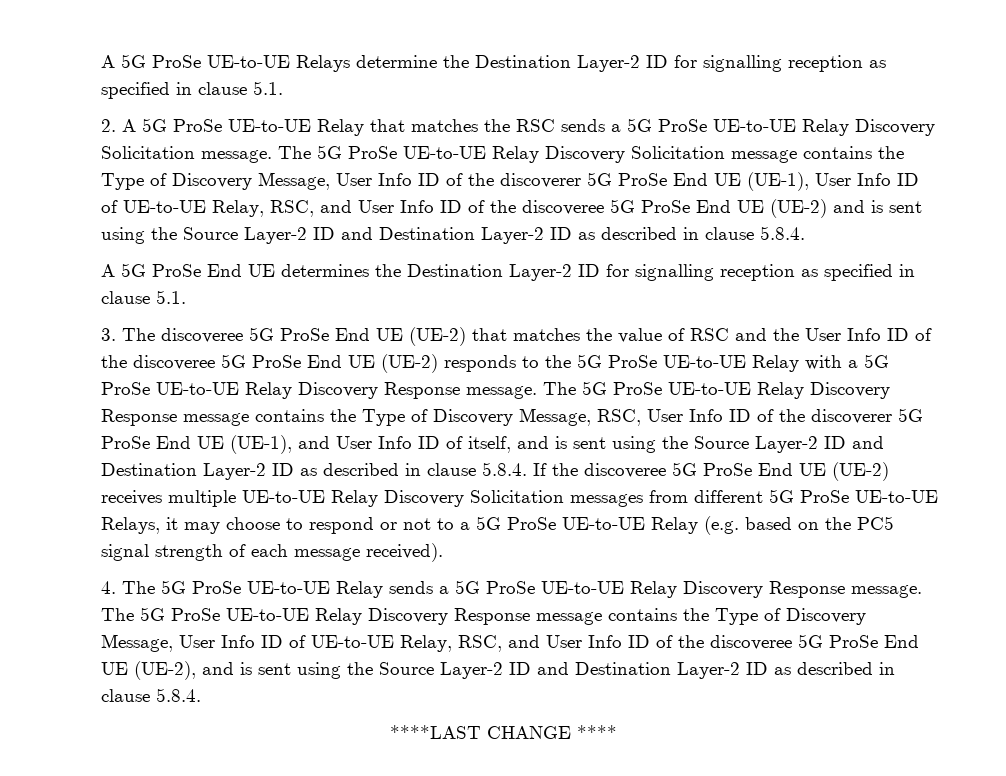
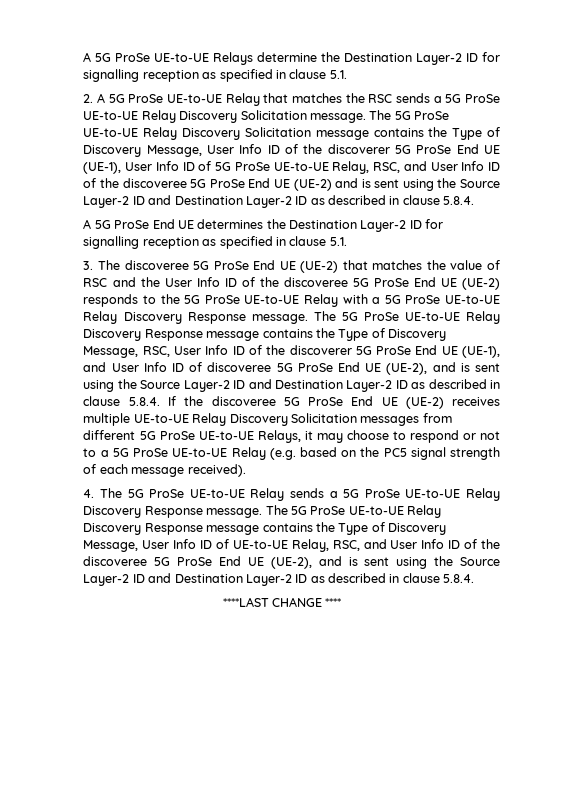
- The 5G ProSe UE-to-UE Relay Discovery Solicitation message contains the Type of Discovery Message, User Info ID of the discoverer 5G ProSe End UE (UE-1), User Info ID of UE-to-UE Relay, RSC, and User Info ID of the discoveree 5G ProSe End UE (UE-2) and is sent using the Source Layer-2 ID and Destination Layer-2 ID as described in clause 5.8.4.
+ The 5G ProSe UE-to-UE Relay Discovery Solicitation message contains the Type of Discovery Message, User Info ID of the discoverer 5G ProSe End UE (UE-1), User Info ID of 5G ProSe UE-to-UE Relay, RSC, and User Info ID of the discoveree 5G ProSe End UE (UE-2) and is sent using the Source Layer-2 ID and Destination Layer-2 ID as described in clause 5.8.4.
- The 5G ProSe UE-to-UE Relay Discovery Response message contains the Type of Discovery Message, RSC, User Info ID of the discoverer 5G ProSe End UE (UE-1), and User Info ID of itself, and is sent using the Source Layer-2 ID and Destination Layer-2 ID as described in clause 5.8.4. If the discoveree 5G ProSe End UE (UE-2) receives multiple UE-to-UE Relay Discovery Solicitation messages from different 5G ProSe UE-to-UE Relays, it may choose to respond or not to a 5G ProSe UE-to-UE Relay (e.g. based on the PC5 signal strength of each message received).
+ The 5G ProSe UE-to-UE Relay Discovery Response message contains the Type of Discovery Message, RSC, User Info ID of the discoverer 5G ProSe End UE (UE-1), and User Info ID of discoveree 5G ProSe End UE (UE-2), and is sent using the Source Layer-2 ID and Destination Layer-2 ID as described in clause 5.8.4. If the discoveree 5G ProSe End UE (UE-2) receives multiple UE-to-UE Relay Discovery Solicitation messages from different 5G ProSe UE-to-UE Relays, it may choose to respond or not to a 5G ProSe UE-to-UE Relay (e.g. based on the PC5 signal strength of each message received).

